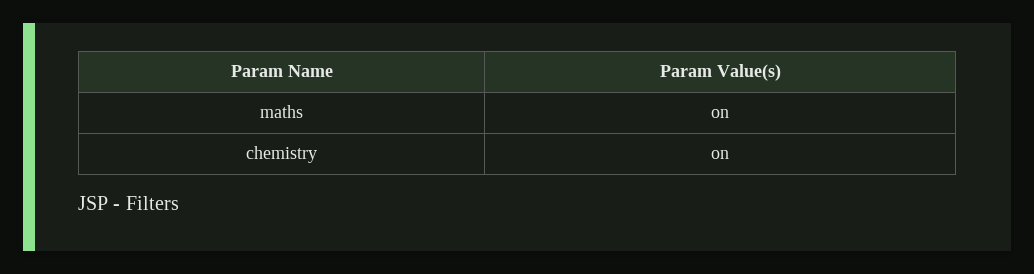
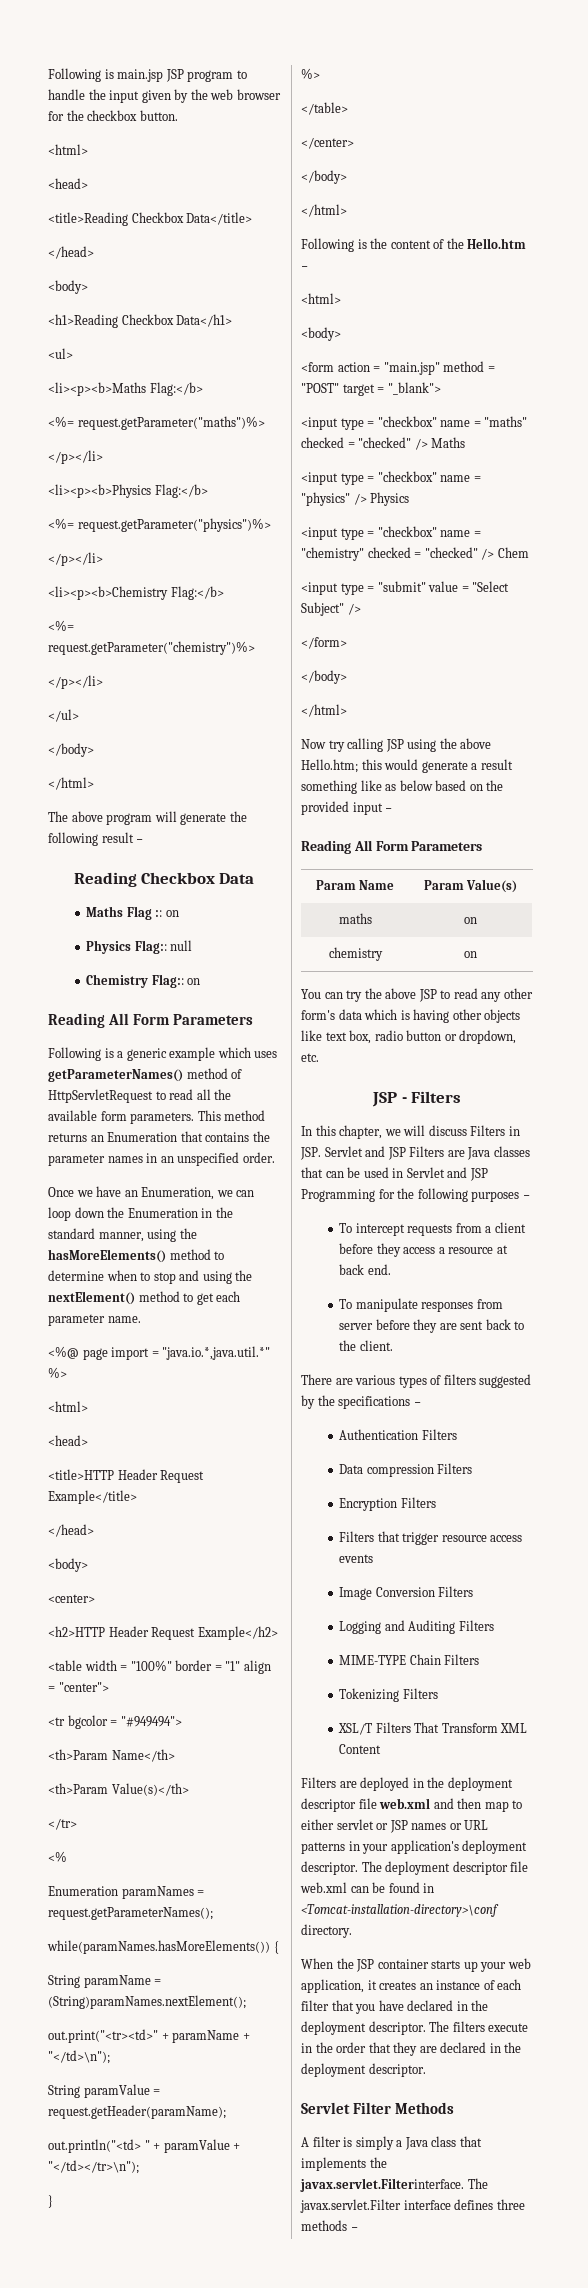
+ Following is main.jsp JSP program to handle the input given by the web browser for the checkbox button.
+ <html>
+ <head>
+ <title>Reading Checkbox Data</title>
+ </head>
+ <body>
+ <h1>Reading Checkbox Data</h1>
+ <ul>
+ <li><p><b>Maths Flag:</b>
+ <%= request.getParameter("maths")%>
+ </p></li>
+ <li><p><b>Physics Flag:</b>
+ <%= request.getParameter("physics")%>
+ </p></li>
+ <li><p><b>Chemistry Flag:</b>
+ <%= request.getParameter("chemistry")%>
+ </p></li>
+ </ul>
+ </body>
+ </html>
+ The above program will generate the following result −
+ Reading Checkbox Data
+ Maths Flag :: on
+ Physics Flag:: null
+ Chemistry Flag:: on
+ Reading All Form Parameters
+ Following is a generic example which uses getParameterNames() method of HttpServletRequest to read all the available form parameters. This method returns an Enumeration that contains the parameter names in an unspecified order.
+ Once we have an Enumeration, we can loop down the Enumeration in the standard manner, using the hasMoreElements() method to determine when to stop and using the nextElement() method to get each parameter name.
+ <%@ page import = "java.io.*,java.util.*" %>
+ <html>
+ <head>
+ <title>HTTP Header Request Example</title>
+ </head>
+ <body>
+ <center>
+ <h2>HTTP Header Request Example</h2>
+ <table width = "100%" border = "1" align = "center">
+ <tr bgcolor = "#949494">
+ <th>Param Name</th>
+ <th>Param Value(s)</th>
+ </tr>
+ <%
+ Enumeration paramNames = request.getParameterNames();
+ while(paramNames.hasMoreElements()) {
+ String paramName = (String)paramNames.nextElement();
+ out.print("<tr><td>" + paramName + "</td>\n");
+ String paramValue = request.getHeader(paramName);
+ out.println("<td> " + paramValue + "</td></tr>\n");
+ }
+ %>
+ </table>
+ </center>
+ </body>
+ </html>
+ Following is the content of the Hello.htm −
+ <html>
+ <body>
+ <form action = "main.jsp" method = "POST" target = "_blank">
+ <input type = "checkbox" name = "maths" checked = "checked" /> Maths
+ <input type = "checkbox" name = "physics" /> Physics
+ <input type = "checkbox" name = "chemistry" checked = "checked" /> Chem
+ <input type = "submit" value = "Select Subject" />
+ </form>
+ </body>
+ </html>
+ Now try calling JSP using the above Hello.htm; this would generate a result something like as below based on the provided input −
+ Reading All Form Parameters
+ You can try the above JSP to read any other form's data which is having other objects like text box, radio button or dropdown, etc.
  JSP - Filters
+ In this chapter, we will discuss Filters in JSP. Servlet and JSP Filters are Java classes that can be used in Servlet and JSP Programming for the following purposes −
+ To intercept requests from a client before they access a resource at back end.
+ To manipulate responses from server before they are sent back to the client.
+ There are various types of filters suggested by the specifications −
+ Authentication Filters
+ Data compression Filters
+ Encryption Filters
+ Filters that trigger resource access events
+ Image Conversion Filters
+ Logging and Auditing Filters
+ MIME-TYPE Chain Filters
+ Tokenizing Filters
+ XSL/T Filters That Transform XML Content
+ Filters are deployed in the deployment descriptor file web.xml and then map to either servlet or JSP names or URL patterns in your application's deployment descriptor. The deployment descriptor file web.xml can be found in <Tomcat-installation-directory>\conf directory.
+ When the JSP container starts up your web application, it creates an instance of each filter that you have declared in the deployment descriptor. The filters execute in the order that they are declared in the deployment descriptor.
+ Servlet Filter Methods
+ A filter is simply a Java class that implements the javax.servlet.Filterinterface. The javax.servlet.Filter interface defines three methods −

